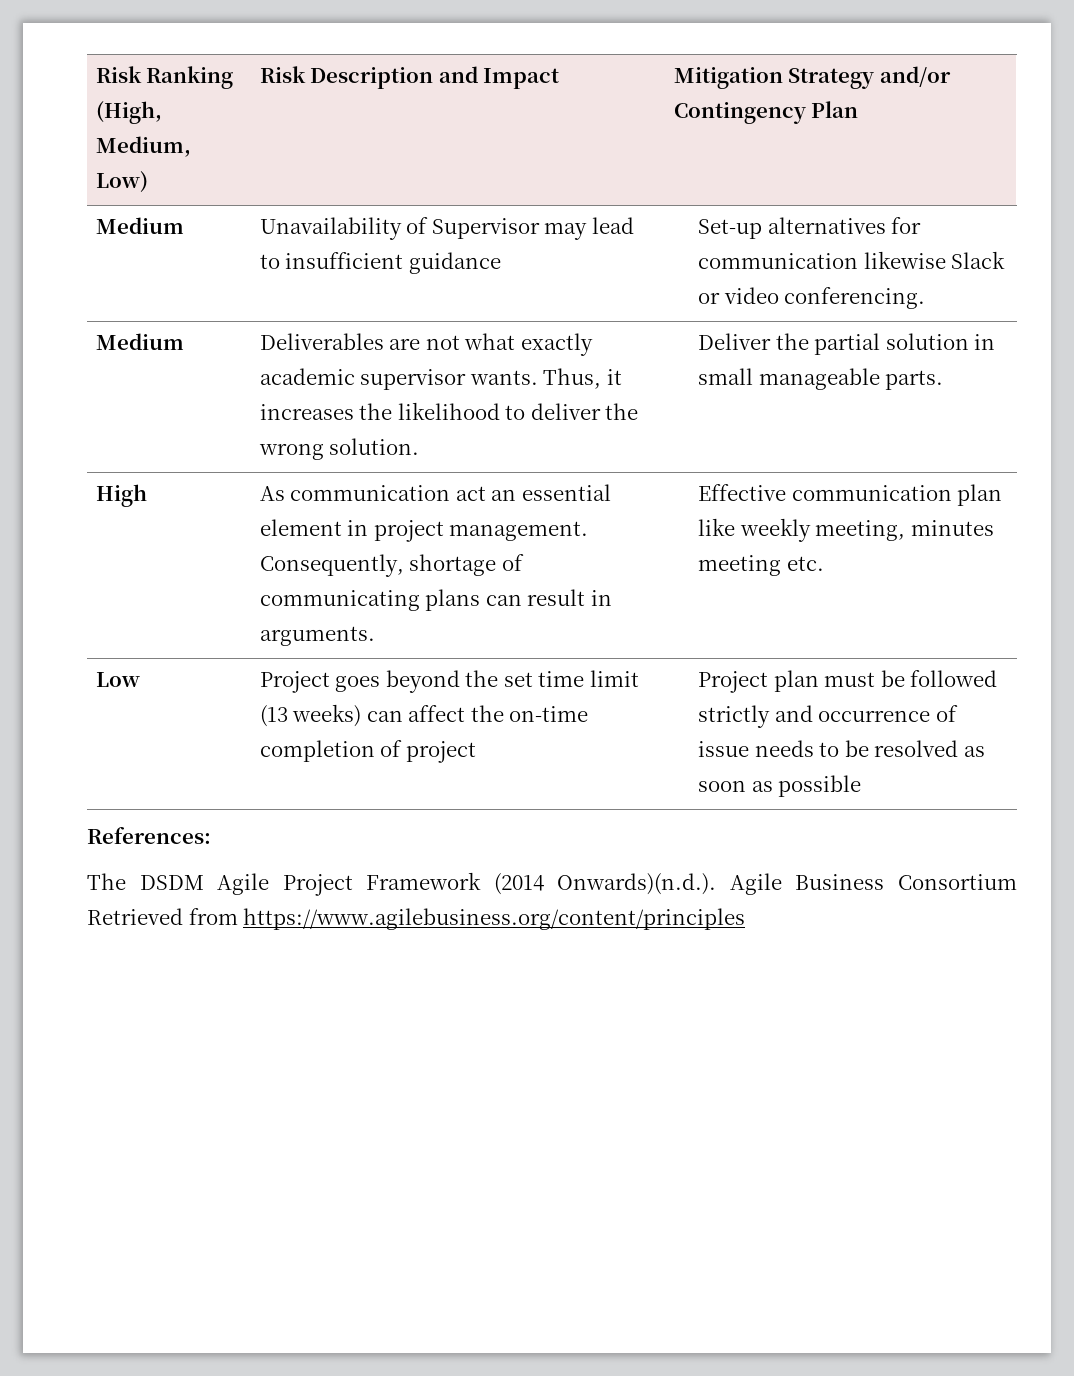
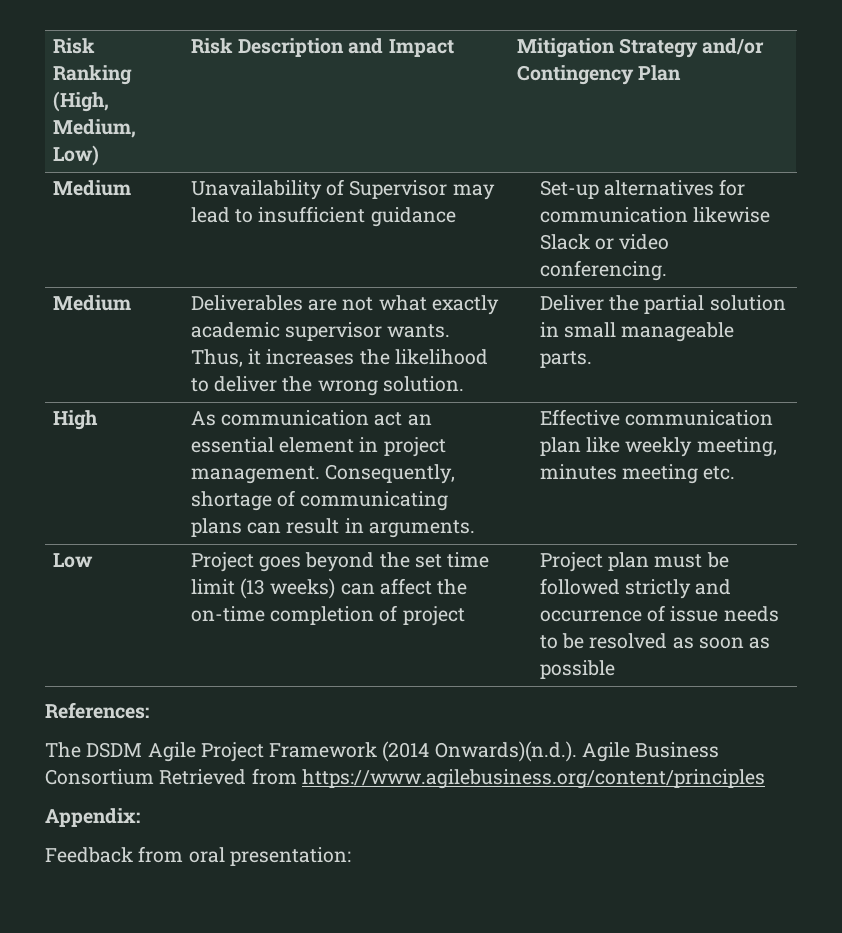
+ Appendix:
+ Feedback from oral presentation:

